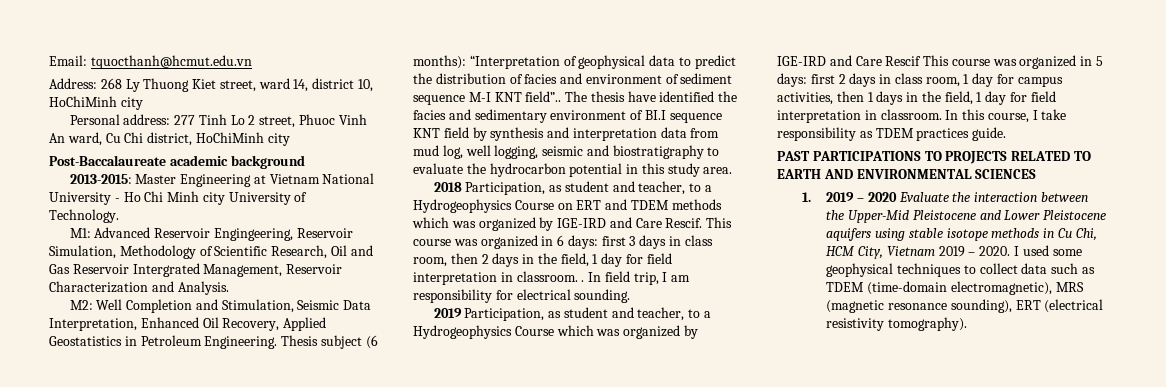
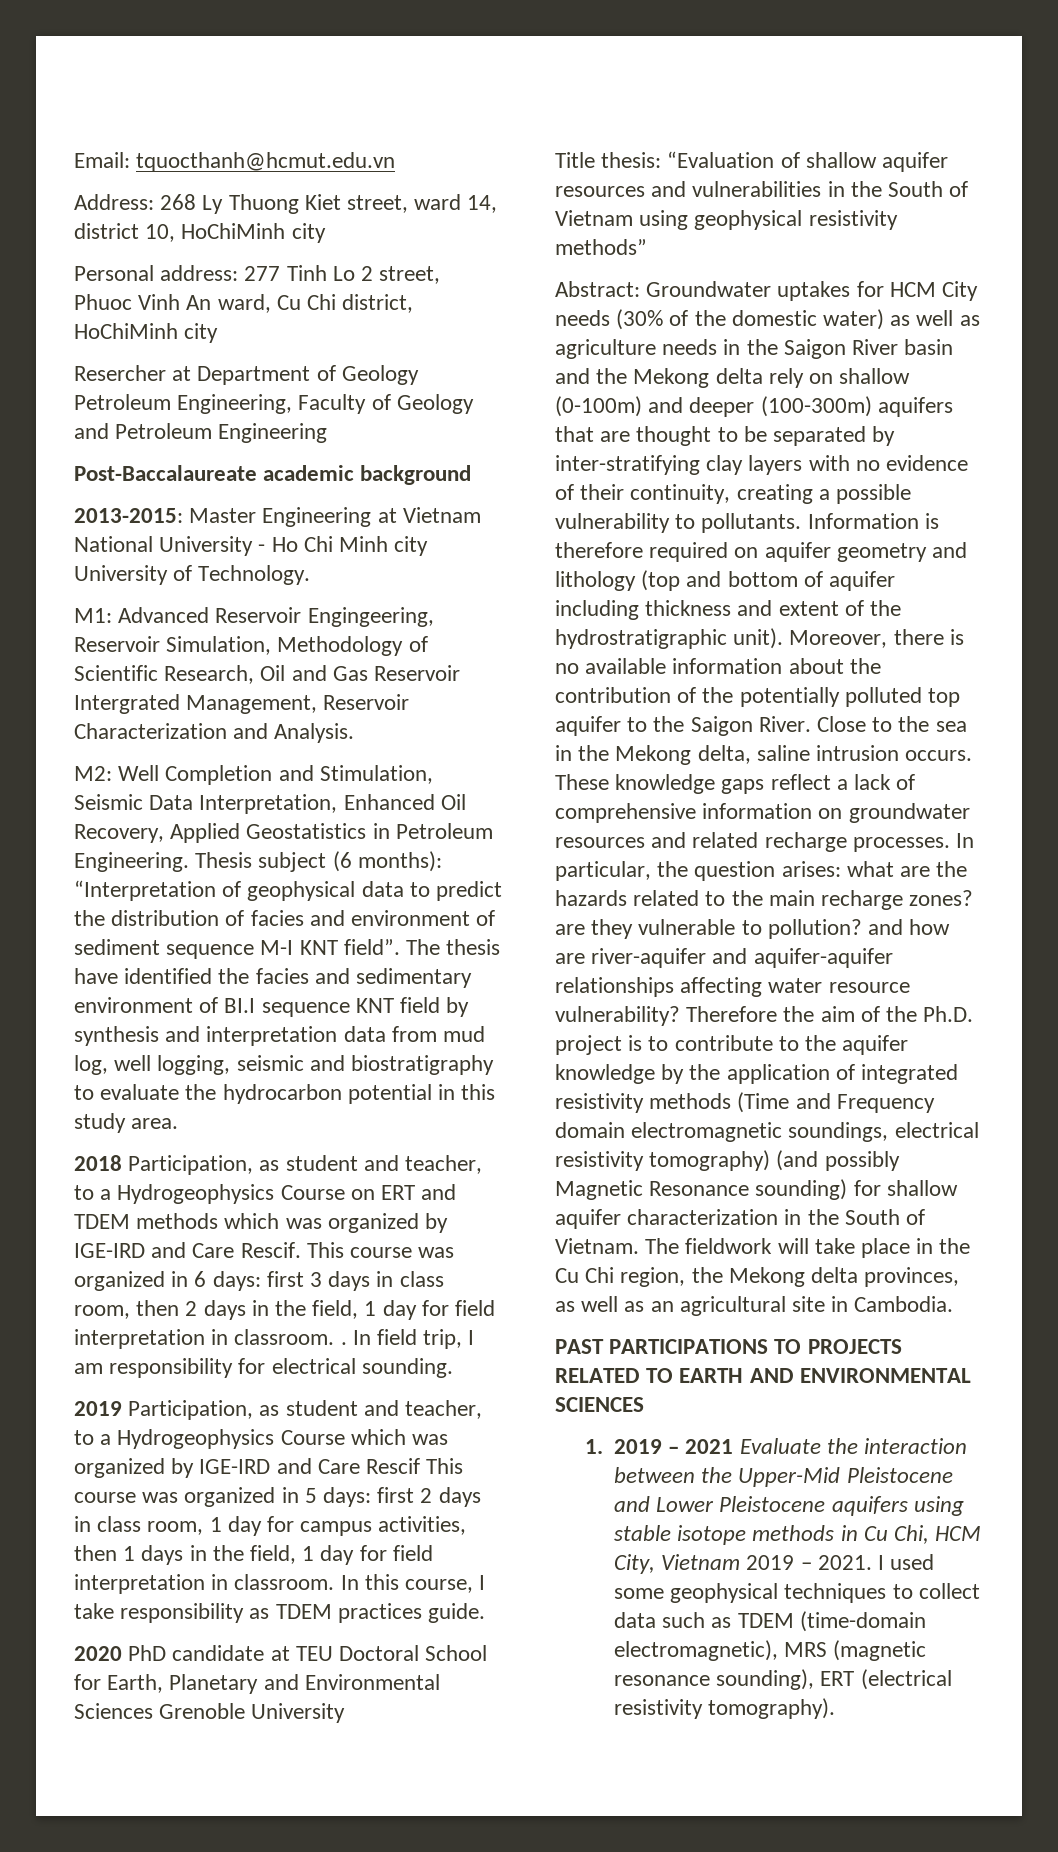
+ Resercher at Department of Geology Petroleum Engineering, Faculty of Geology and Petroleum Engineering
- Thesis subject (6 months): “Interpretation of geophysical data to predict the distribution of facies and environment of sediment sequence M-I KNT field”..
+ Thesis subject (6 months): “Interpretation of geophysical data to predict the distribution of facies and environment of sediment sequence M-I KNT field”.
+ 2020 PhD candidate at TEU Doctoral School for Earth, Planetary and Environmental Sciences Grenoble University
+ Title thesis: “Evaluation of shallow aquifer resources and vulnerabilities in the South of Vietnam using geophysical resistivity methods”
+ Abstract: Groundwater uptakes for HCM City needs (30% of the domestic water) as well as agriculture needs in the Saigon River basin and the Mekong delta rely on shallow (0-100m) and deeper (100-300m) aquifers that are thought to be separated by inter-stratifying clay layers with no evidence of their continuity, creating a possible vulnerability to pollutants. Information is therefore required on aquifer geometry and lithology (top and bottom of aquifer including thickness and extent of the hydrostratigraphic unit). Moreover, there is no available information about the contribution of the potentially polluted top aquifer to the Saigon River. Close to the sea in the Mekong delta, saline intrusion occurs. These knowledge gaps reflect a lack of comprehensive information on groundwater resources and related recharge processes. In particular, the question arises: what are the hazards related to the main recharge zones? are they vulnerable to pollution? and how are river-aquifer and aquifer-aquifer relationships affecting water resource vulnerability? Therefore the aim of the Ph.D. project is to contribute to the aquifer knowledge by the application of integrated resistivity methods (Time and Frequency domain electromagnetic soundings, electrical resistivity tomography) (and possibly Magnetic Resonance sounding) for shallow aquifer characterization in the South of Vietnam. The fieldwork will take place in the Cu Chi region, the Mekong delta provinces, as well as an agricultural site in Cambodia.
- 1. 2019 – 2020 Evaluate the interaction between the Upper-Mid Pleistocene and Lower Pleistocene aquifers using stable isotope methods in Cu Chi, HCM City, Vietnam 2019 – 2020.
+ 1. 2019 – 2021 Evaluate the interaction between the Upper-Mid Pleistocene and Lower Pleistocene aquifers using stable isotope methods in Cu Chi, HCM City, Vietnam 2019 – 2021.

